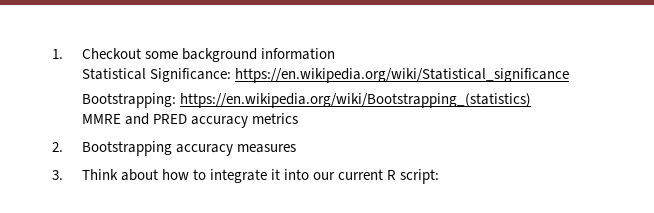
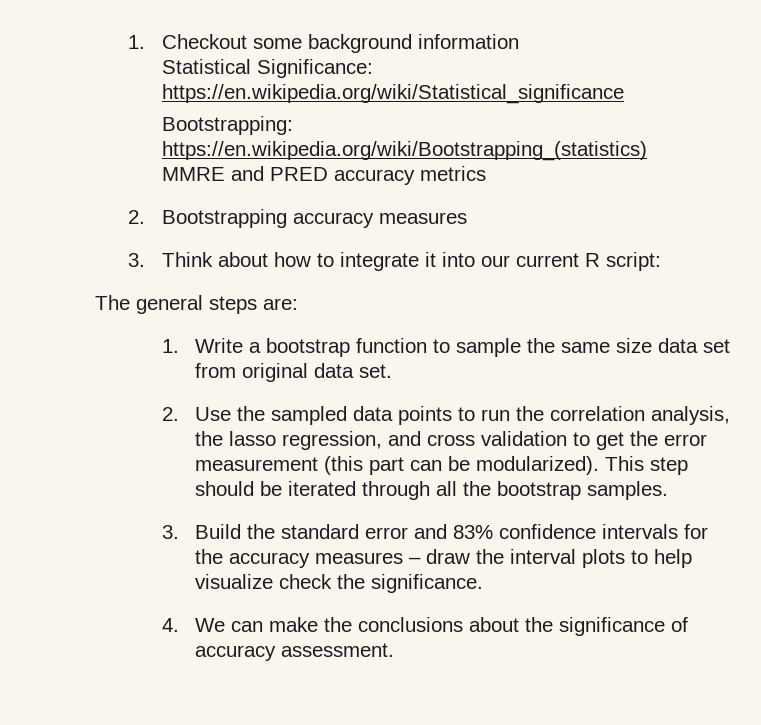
+ The general steps are:
+ 1. Write a bootstrap function to sample the same size data set from original data set.
+ 2. Use the sampled data points to run the correlation analysis, the lasso regression, and cross validation to get the error measurement (this part can be modularized). This step should be iterated through all the bootstrap samples.
+ 3. Build the standard error and 83% confidence intervals for the accuracy measures – draw the interval plots to help visualize check the significance.
+ 4. We can make the conclusions about the significance of accuracy assessment.

